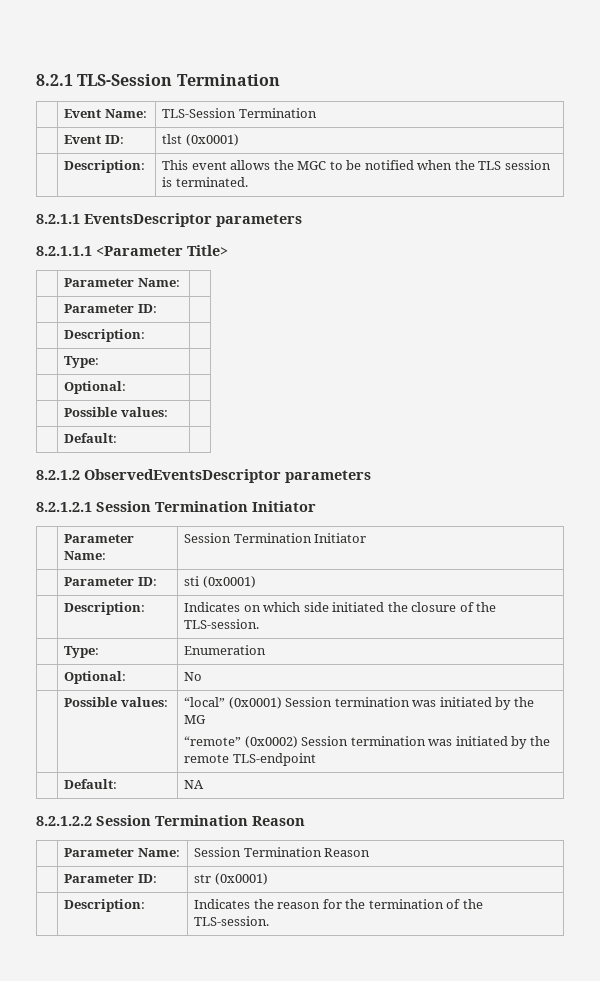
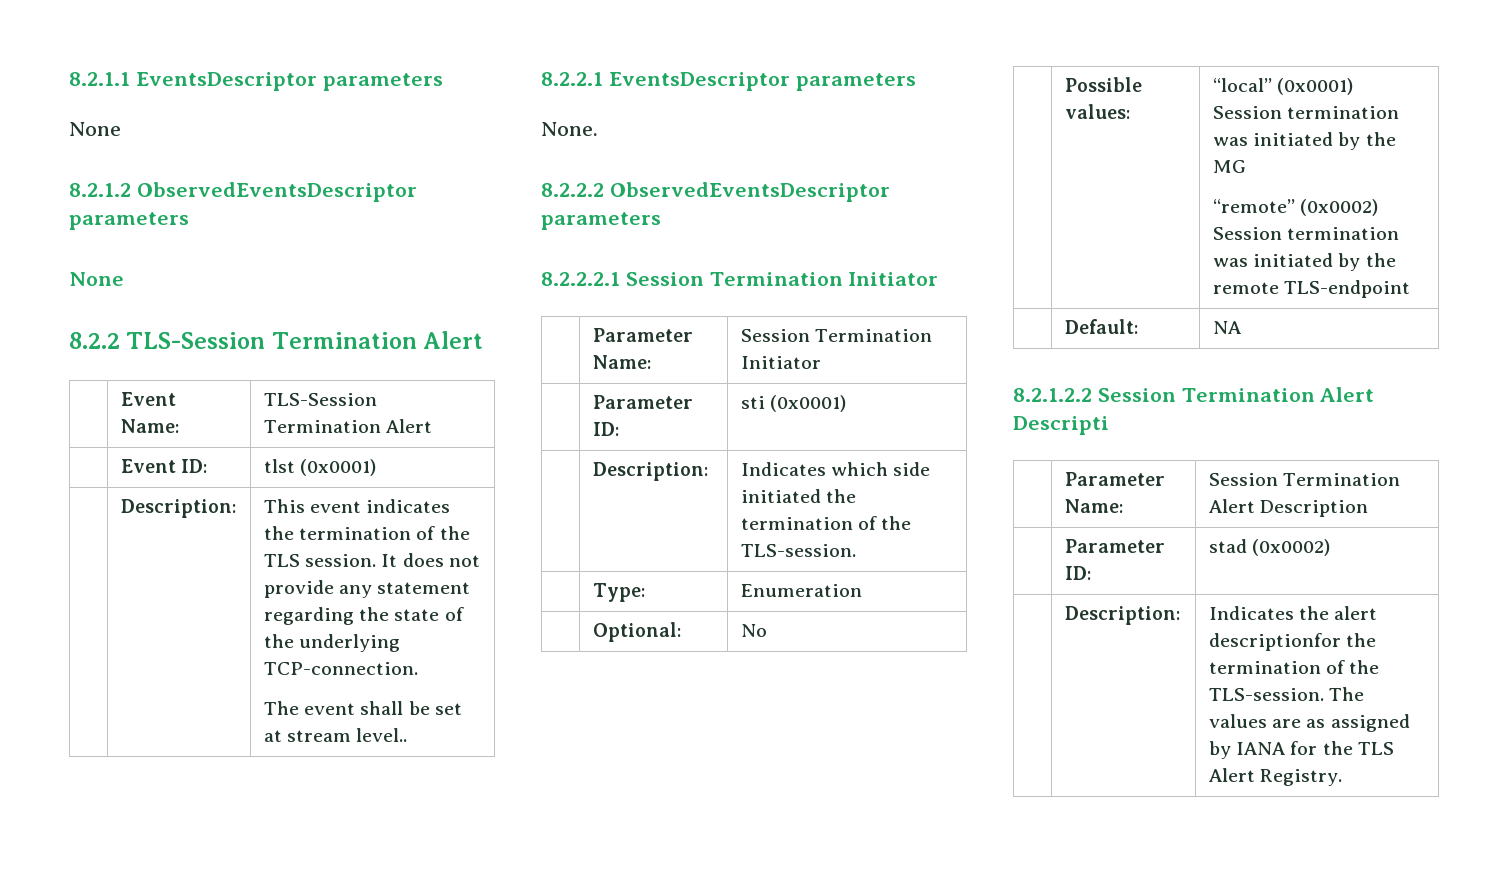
- 8.2.1 TLS-Session Termination
+ 8.2.1.1 EventsDescriptor parameters
+ None
+ 8.2.1.2 ObservedEventsDescriptor parameters
+ None
+ 8.2.2 TLS-Session Termination Alert
- | Event Name: | TLS-Session Termination
+ | Event Name: | TLS-Session Termination Alert
- | Description: | This event allows the MGC to be notified when the TLS session is terminated.
- 8.2.1.1 EventsDescriptor parameters
- 8.2.1.1.1 <Parameter Title>
- | Parameter Name: |
- | Parameter ID: |
- | Description: |
- | Type: |
- | Optional: |
- | Possible values: |
- | Default: |
- 8.2.1.2 ObservedEventsDescriptor parameters
- 8.2.1.2.1 Session Termination Initiator
+ | Description: | This event indicates the termination of the TLS session. It does not provide any statement regarding the state of the underlying TCP-connection.
+ The event shall be set at stream level..
+ 8.2.2.1 EventsDescriptor parameters
+ None.
+ 8.2.2.2 ObservedEventsDescriptor parameters
+ 8.2.2.2.1 Session Termination Initiator
- | Description: | Indicates on which side initiated the closure of the TLS-session.
+ | Description: | Indicates which side initiated the termination of the TLS-session.
- 8.2.1.2.2 Session Termination Reason
- | Parameter Name: | Session Termination Reason
- | Parameter ID: | str (0x0001)
+ 8.2.1.2.2 Session Termination Alert Descripti
+ | Parameter Name: | Session Termination Alert Description
+ | Parameter ID: | stad (0x0002)
- | Description: | Indicates the reason for the termination of the TLS-session.
+ | Description: | Indicates the alert descriptionfor the termination of the TLS-session. The values are as assigned by IANA for the TLS Alert Registry.

